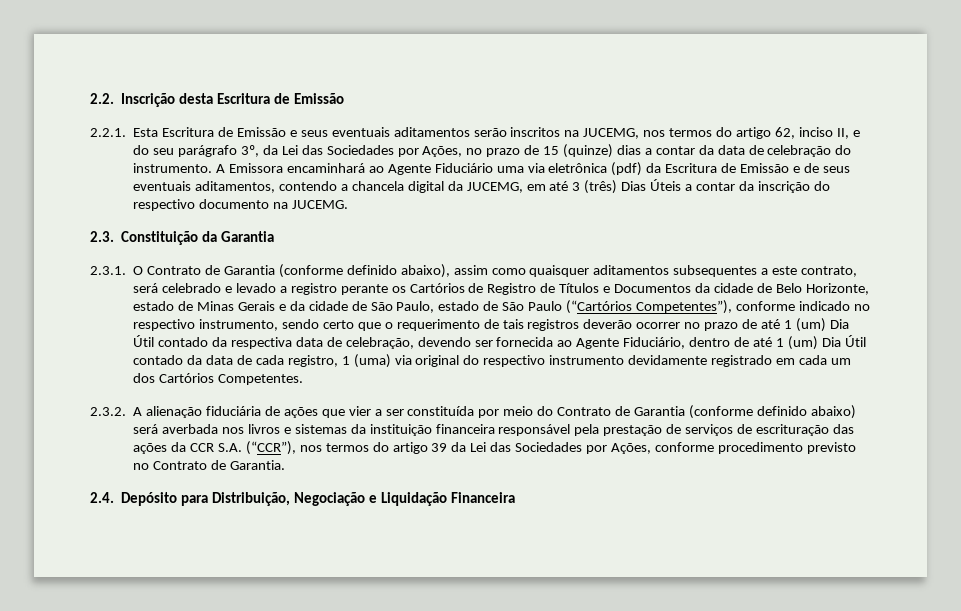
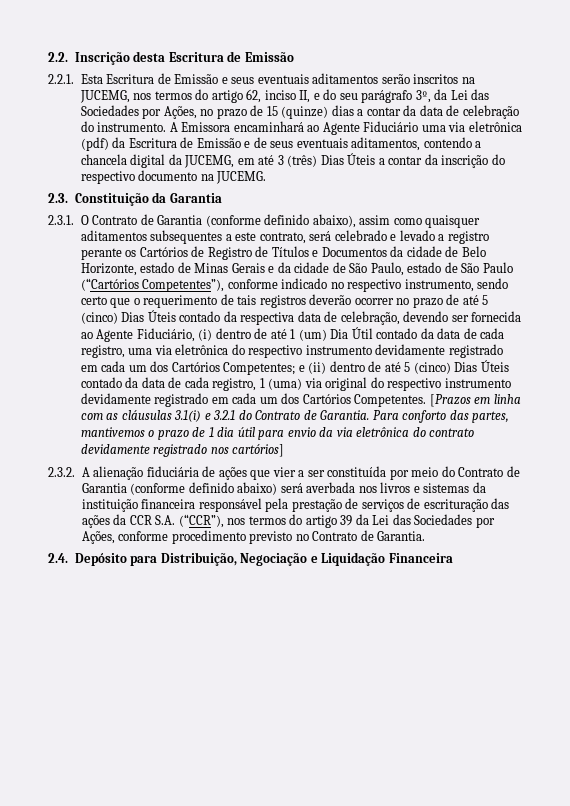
- 2.3.1. O Contrato de Garantia (conforme definido abaixo), assim como quaisquer aditamentos subsequentes a este contrato, será celebrado e levado a registro perante os Cartórios de Registro de Títulos e Documentos da cidade de Belo Horizonte, estado de Minas Gerais e da cidade de São Paulo, estado de São Paulo (“Cartórios Competentes”), conforme indicado no respectivo instrumento, sendo certo que o requerimento de tais registros deverão ocorrer no prazo de até 1 (um) Dia Útil contado da respectiva data de celebração, devendo ser fornecida ao Agente Fiduciário, dentro de até 1 (um) Dia Útil contado da data de cada registro, 1 (uma) via original do respectivo instrumento devidamente registrado em cada um dos Cartórios Competentes.
+ 2.3.1. O Contrato de Garantia (conforme definido abaixo), assim como quaisquer aditamentos subsequentes a este contrato, será celebrado e levado a registro perante os Cartórios de Registro de Títulos e Documentos da cidade de Belo Horizonte, estado de Minas Gerais e da cidade de São Paulo, estado de São Paulo (“Cartórios Competentes”), conforme indicado no respectivo instrumento, sendo certo que o requerimento de tais registros deverão ocorrer no prazo de até 5 (cinco) Dias Úteis contado da respectiva data de celebração, devendo ser fornecida ao Agente Fiduciário, (i) dentro de até 1 (um) Dia Útil contado da data de cada registro, uma via eletrônica do respectivo instrumento devidamente registrado em cada um dos Cartórios Competentes; e (ii) dentro de até 5 (cinco) Dias Úteis contado da data de cada registro, 1 (uma) via original do respectivo instrumento devidamente registrado em cada um dos Cartórios Competentes. [Prazos em linha com as cláusulas 3.1(i) e 3.2.1 do Contrato de Garantia. Para conforto das partes, mantivemos o prazo de 1 dia útil para envio da via eletrônica do contrato devidamente registrado nos cartórios]

